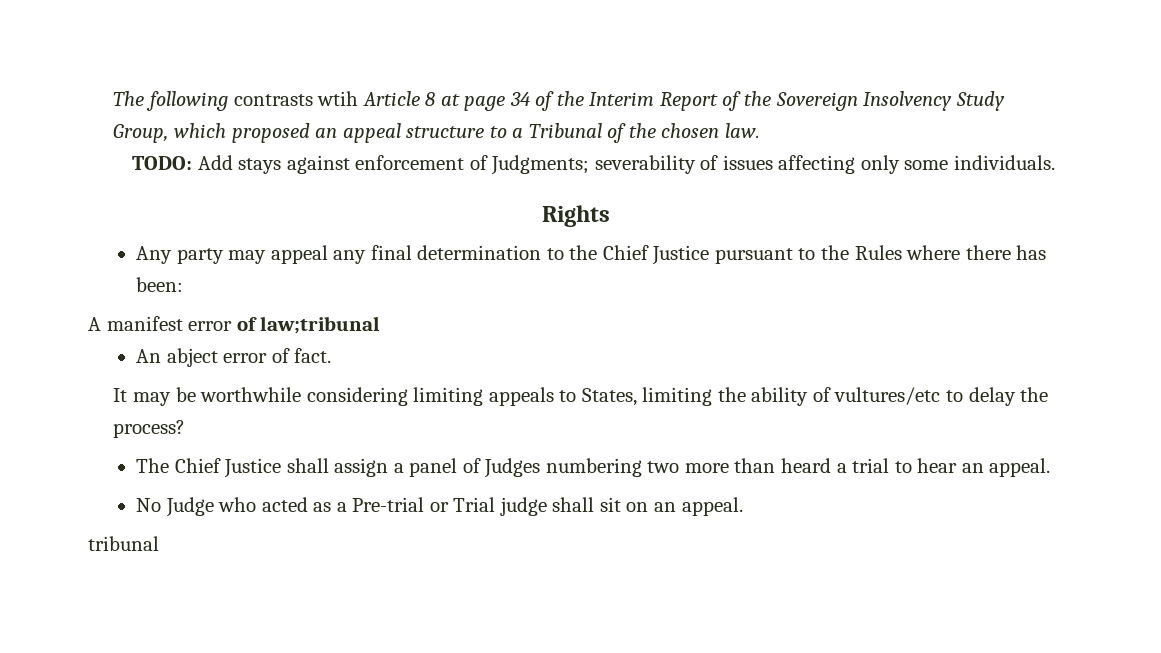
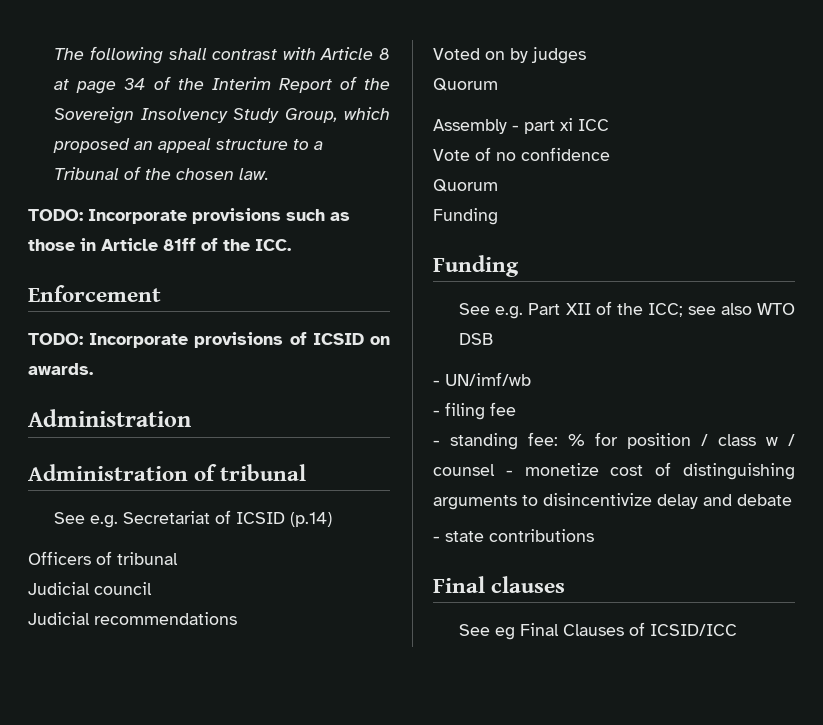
- The following contrasts wtih Article 8 at page 34 of the Interim Report of the Sovereign Insolvency Study Group, which proposed an appeal structure to a Tribunal of the chosen law.
+ The following shall contrast with Article 8 at page 34 of the Interim Report of the Sovereign Insolvency Study Group, which proposed an appeal structure to a Tribunal of the chosen law.
- TODO: Add stays against enforcement of Judgments; severability of issues affecting only some individuals.
- Rights
- Any party may appeal any final determination to the Chief Justice pursuant to the Rules where there has been:
- A manifest error of law;tribunal
- An abject error of fact.
- It may be worthwhile considering limiting appeals to States, limiting the ability of vultures/etc to delay the process?
- The Chief Justice shall assign a panel of Judges numbering two more than heard a trial to hear an appeal.
- No Judge who acted as a Pre-trial or Trial judge shall sit on an appeal.
- tribunal
+ TODO: Incorporate provisions such as those in Article 81ff of the ICC.
+ Enforcement
+ TODO: Incorporate provisions of ICSID on awards.
+ Administration
+ Administration of tribunal
+ See e.g. Secretariat of ICSID (p.14)
+ Officers of tribunal
+ Judicial council
+ Judicial recommendations
+ Voted on by judges
+ Quorum
+ Assembly - part xi ICC
+ Vote of no confidence
+ Quorum
+ Funding
+ Funding
+ See e.g. Part XII of the ICC; see also WTO DSB
+ - UN/imf/wb
+ - filing fee
+ - standing fee: % for position / class w / counsel - monetize cost of distinguishing arguments to disincentivize delay and debate
+ - state contributions
+ Final clauses
+ See eg Final Clauses of ICSID/ICC

